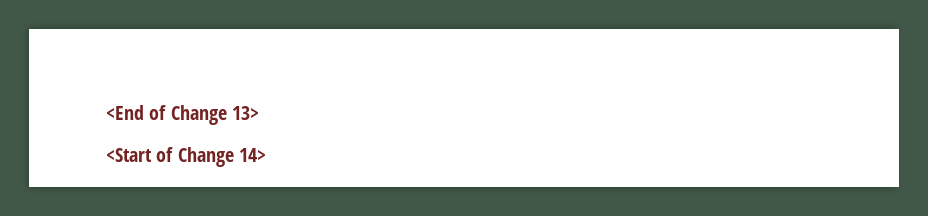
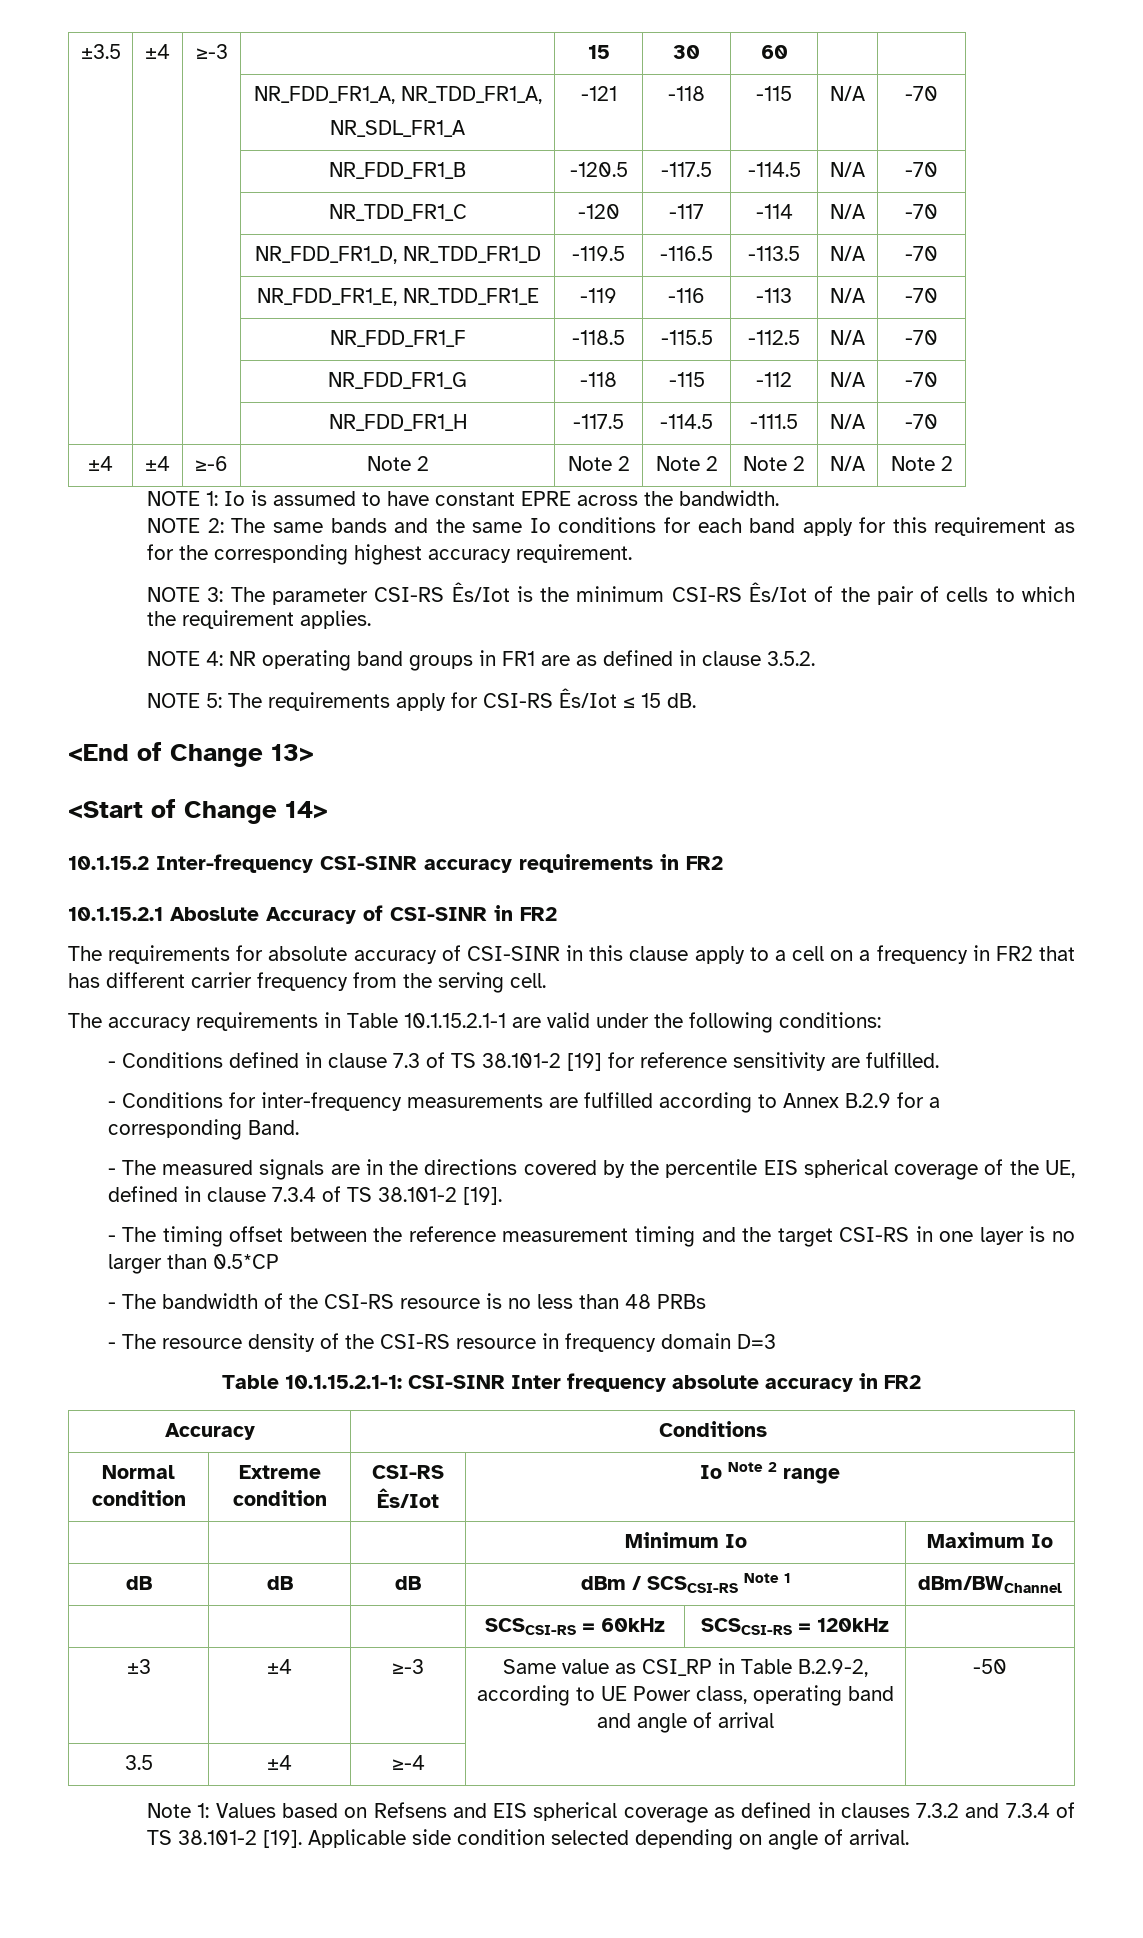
+ ±3.5 | ±4 | ≥-3 | | 15 | 30 | 60 | |
+ | | | NR_FDD_FR1_A, NR_TDD_FR1_A,
+ NR_SDL_FR1_A | -121 | -118 | -115 | N/A | -70
+ | | | NR_FDD_FR1_B | -120.5 | -117.5 | -114.5 | N/A | -70
+ | | | NR_TDD_FR1_C | -120 | -117 | -114 | N/A | -70
+ | | | NR_FDD_FR1_D, NR_TDD_FR1_D | -119.5 | -116.5 | -113.5 | N/A | -70
+ | | | NR_FDD_FR1_E, NR_TDD_FR1_E | -119 | -116 | -113 | N/A | -70
+ | | | NR_FDD_FR1_F | -118.5 | -115.5 | -112.5 | N/A | -70
+ | | | NR_FDD_FR1_G | -118 | -115 | -112 | N/A | -70
+ | | | NR_FDD_FR1_H | -117.5 | -114.5 | -111.5 | N/A | -70
+ ±4 | ±4 | ≥-6 | Note 2 | Note 2 | Note 2 | Note 2 | N/A | Note 2
+ NOTE 1: Io is assumed to have constant EPRE across the bandwidth.
+ NOTE 2: The same bands and the same Io conditions for each band apply for this requirement as for the corresponding highest accuracy requirement.
+ NOTE 3: The parameter CSI-RS Ês/Iot is the minimum CSI-RS Ês/Iot of the pair of cells to which the requirement applies.
+ NOTE 4: NR operating band groups in FR1 are as defined in clause 3.5.2.
+ NOTE 5: The requirements apply for CSI-RS Ês/Iot ≤ 15 dB.
+ 10.1.15.2 Inter-frequency CSI-SINR accuracy requirements in FR2
+ 10.1.15.2.1 Aboslute Accuracy of CSI-SINR in FR2
+ The requirements for absolute accuracy of CSI-SINR in this clause apply to a cell on a frequency in FR2 that has different carrier frequency from the serving cell.
+ The accuracy requirements in Table 10.1.15.2.1-1 are valid under the following conditions:
+ - Conditions defined in clause 7.3 of TS 38.101-2 [19] for reference sensitivity are fulfilled.
+ - Conditions for inter-frequency measurements are fulfilled according to Annex B.2.9 for a corresponding Band.
+ - The measured signals are in the directions covered by the percentile EIS spherical coverage of the UE, defined in clause 7.3.4 of TS 38.101-2 [19].
+ - The timing offset between the reference measurement timing and the target CSI-RS in one layer is no larger than 0.5*CP
+ - The bandwidth of the CSI-RS resource is no less than 48 PRBs
+ - The resource density of the CSI-RS resource in frequency domain D=3
+ Table 10.1.15.2.1-1: CSI-SINR Inter frequency absolute accuracy in FR2
+ Accuracy | Conditions
+ Normal condition | Extreme condition | CSI-RS Ês/Iot | Io Note 2 range
+ | | | Minimum Io | Maximum Io
+ dB | dB | dB | dBm / SCSCSI-RS Note 1 | dBm/BWChannel
+ | | | SCSCSI-RS = 60kHz | SCSCSI-RS = 120kHz |
+ ±3 | ±4 | ≥-3 | Same value as CSI_RP in Table B.2.9-2, according to UE Power class, operating band and angle of arrival | -50
+ 3.5 | ±4 | ≥-4 | |
+ Note 1: Values based on Refsens and EIS spherical coverage as defined in clauses 7.3.2 and 7.3.4 of TS 38.101-2 [19]. Applicable side condition selected depending on angle of arrival.

